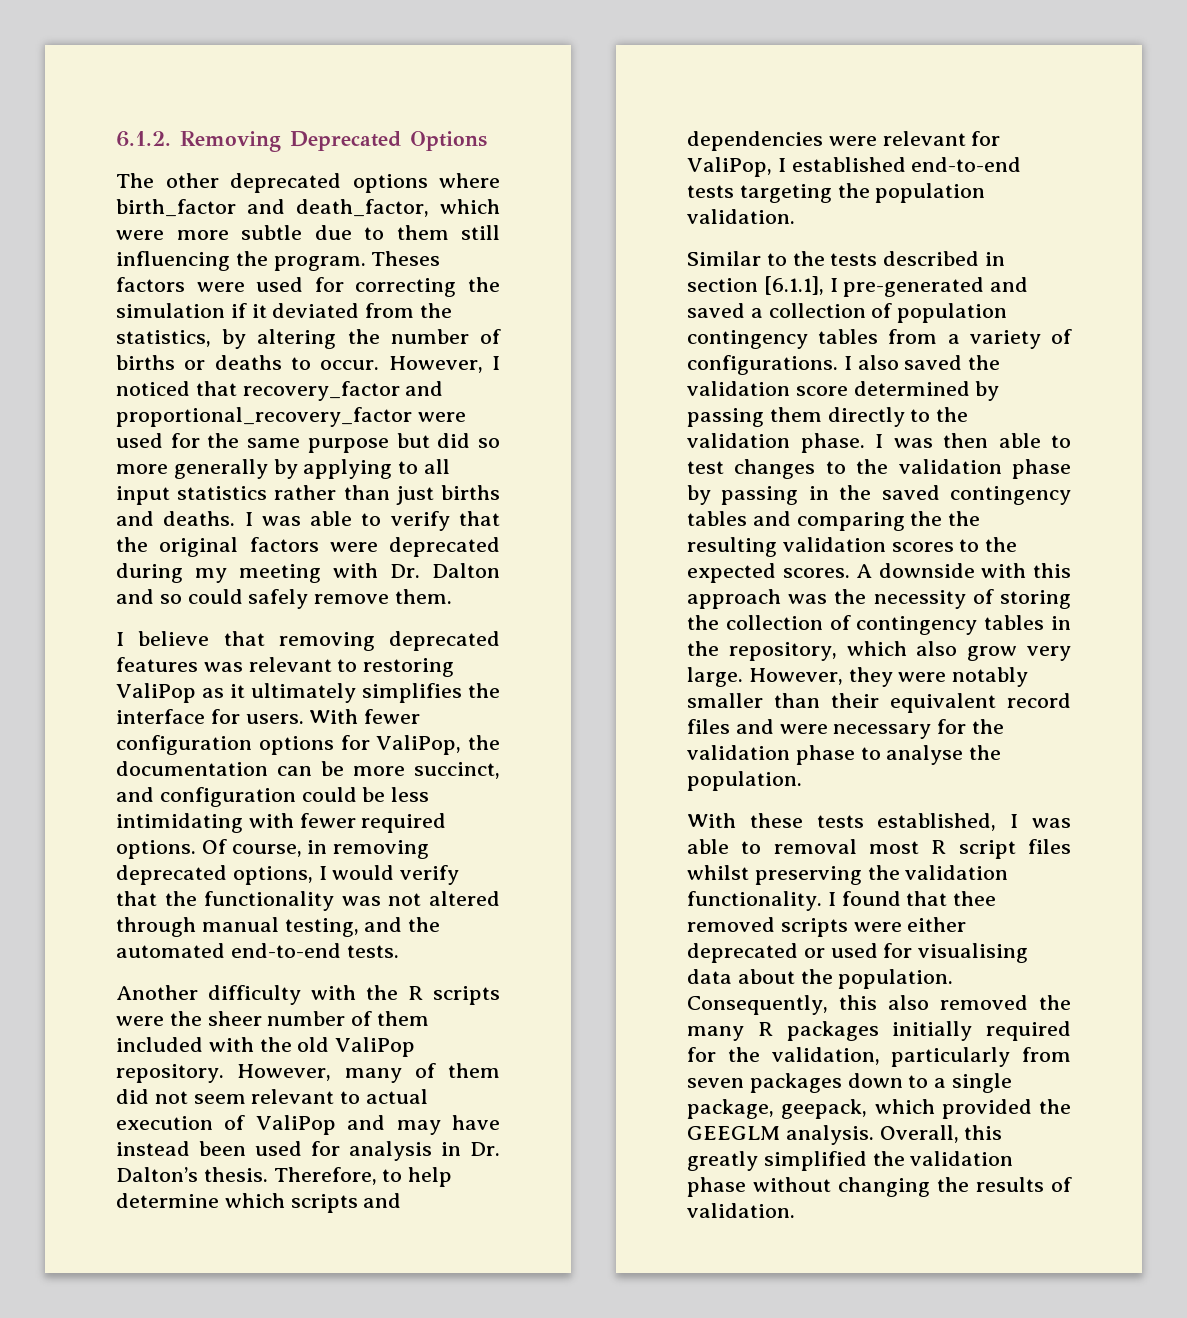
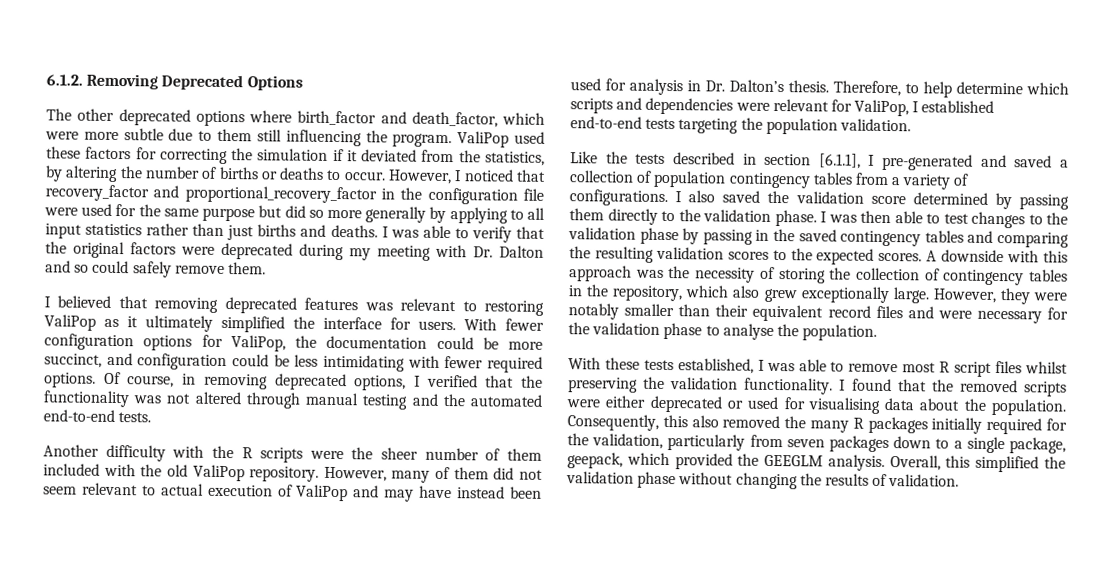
- Theses factors were used for correcting the simulation if it deviated from the statistics, by altering the number of births or deaths to occur.
+ ValiPop used these factors for correcting the simulation if it deviated from the statistics, by altering the number of births or deaths to occur.
- However, I noticed that recovery_factor and proportional_recovery_factor were used for the same purpose but did so more generally by applying to all input statistics rather than just births and deaths.
+ However, I noticed that recovery_factor and proportional_recovery_factor in the configuration file were used for the same purpose but did so more generally by applying to all input statistics rather than just births and deaths.
- I believe that removing deprecated features was relevant to restoring ValiPop as it ultimately simplifies the interface for users.
+ I believed that removing deprecated features was relevant to restoring ValiPop as it ultimately simplified the interface for users.
- With fewer configuration options for ValiPop, the documentation can be more succinct, and configuration could be less intimidating with fewer required options.
+ With fewer configuration options for ValiPop, the documentation could be more succinct, and configuration could be less intimidating with fewer required options.
- Of course, in removing deprecated options, I would verify that the functionality was not altered through manual testing, and the automated end-to-end tests.
+ Of course, in removing deprecated options, I verified that the functionality was not altered through manual testing and the automated end-to-end tests.
- Similar to the tests described in section [6.1.1], I pre-generated and saved a collection of population contingency tables from a variety of configurations.
+ Like the tests described in section [6.1.1], I pre-generated and saved a collection of population contingency tables from a variety of configurations.
- I was then able to test changes to the validation phase by passing in the saved contingency tables and comparing the the resulting validation scores to the expected scores.
+ I was then able to test changes to the validation phase by passing in the saved contingency tables and comparing the resulting validation scores to the expected scores.
- A downside with this approach was the necessity of storing the collection of contingency tables in the repository, which also grow very large.
+ A downside with this approach was the necessity of storing the collection of contingency tables in the repository, which also grew exceptionally large.
- With these tests established, I was able to removal most R script files whilst preserving the validation functionality.
+ With these tests established, I was able to remove most R script files whilst preserving the validation functionality.
- I found that thee removed scripts were either deprecated or used for visualising data about the population.
+ I found that the removed scripts were either deprecated or used for visualising data about the population.
- Overall, this greatly simplified the validation phase without changing the results of validation.
+ Overall, this simplified the validation phase without changing the results of validation.

